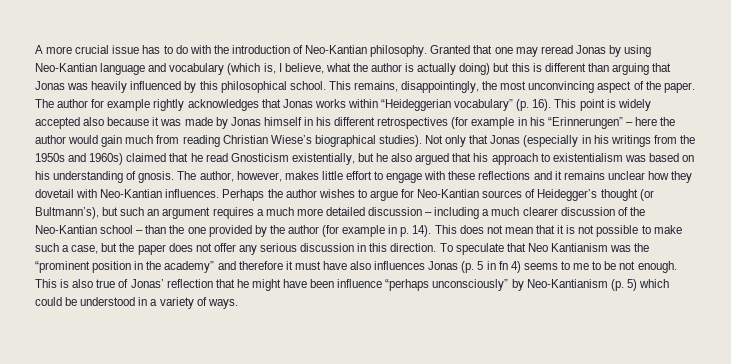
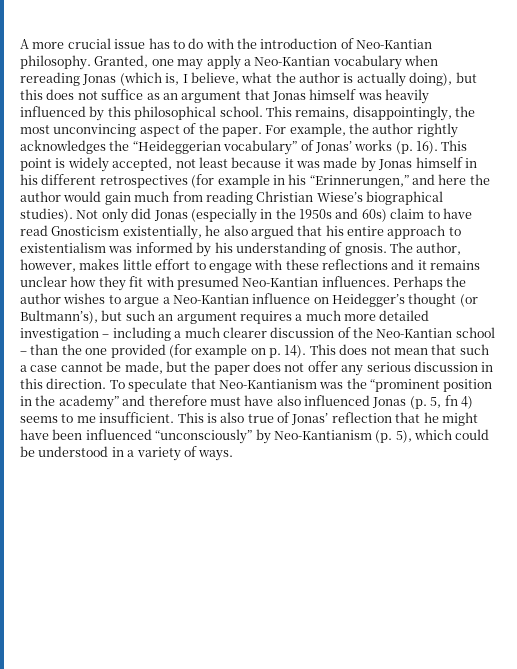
- Granted that one may reread Jonas by using Neo-Kantian language and vocabulary (which is, I believe, what the author is actually doing) but this is different than arguing that Jonas was heavily influenced by this philosophical school.
+ Granted, one may apply a Neo-Kantian vocabulary when rereading Jonas (which is, I believe, what the author is actually doing), but this does not suffice as an argument that Jonas himself was heavily influenced by this philosophical school.
- The author for example rightly acknowledges that Jonas works within “Heideggerian vocabulary” (p. 16).
+ For example, the author rightly acknowledges the “Heideggerian vocabulary” of Jonas’ works (p. 16).
- This point is widely accepted also because it was made by Jonas himself in his different retrospectives (for example in his “Erinnerungen” – here the author would gain much from reading Christian Wiese’s biographical studies).
+ This point is widely accepted, not least because it was made by Jonas himself in his different retrospectives (for example in his “Erinnerungen,” and here the author would gain much from reading Christian Wiese’s biographical studies).
- Not only that Jonas (especially in his writings from the 1950s and 1960s) claimed that he read Gnosticism existentially, but he also argued that his approach to existentialism was based on his understanding of gnosis.
+ Not only did Jonas (especially in the 1950s and 60s) claim to have read Gnosticism existentially, he also argued that his entire approach to existentialism was informed by his understanding of gnosis.
- The author, however, makes little effort to engage with these reflections and it remains unclear how they dovetail with Neo-Kantian influences.
+ The author, however, makes little effort to engage with these reflections and it remains unclear how they fit with presumed Neo-Kantian influences.
- Perhaps the author wishes to argue for Neo-Kantian sources of Heidegger’s thought (or Bultmann’s), but such an argument requires a much more detailed discussion – including a much clearer discussion of the Neo-Kantian school – than the one provided by the author (for example in p. 14).
+ Perhaps the author wishes to argue a Neo-Kantian influence on Heidegger’s thought (or Bultmann’s), but such an argument requires a much more detailed investigation – including a much clearer discussion of the Neo-Kantian school – than the one provided (for example on p. 14).
- This does not mean that it is not possible to make such a case, but the paper does not offer any serious discussion in this direction.
+ This does not mean that such a case cannot be made, but the paper does not offer any serious discussion in this direction.
- To speculate that Neo Kantianism was the “prominent position in the academy” and therefore it must have also influences Jonas (p. 5 in fn 4) seems to me to be not enough.
+ To speculate that Neo-Kantianism was the “prominent position in the academy” and therefore must have also influenced Jonas (p. 5, fn 4) seems to me insufficient.
- This is also true of Jonas’ reflection that he might have been influence “perhaps unconsciously” by Neo-Kantianism (p. 5) which could be understood in a variety of ways.
+ This is also true of Jonas’ reflection that he might have been influenced “unconsciously” by Neo-Kantianism (p. 5), which could be understood in a variety of ways.

